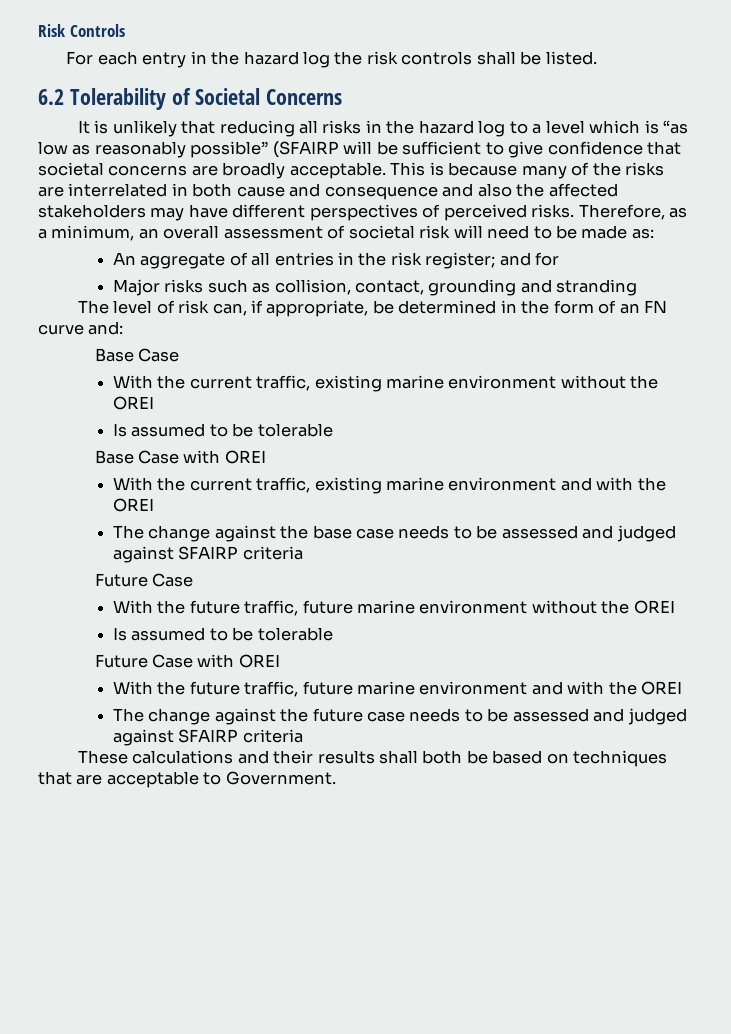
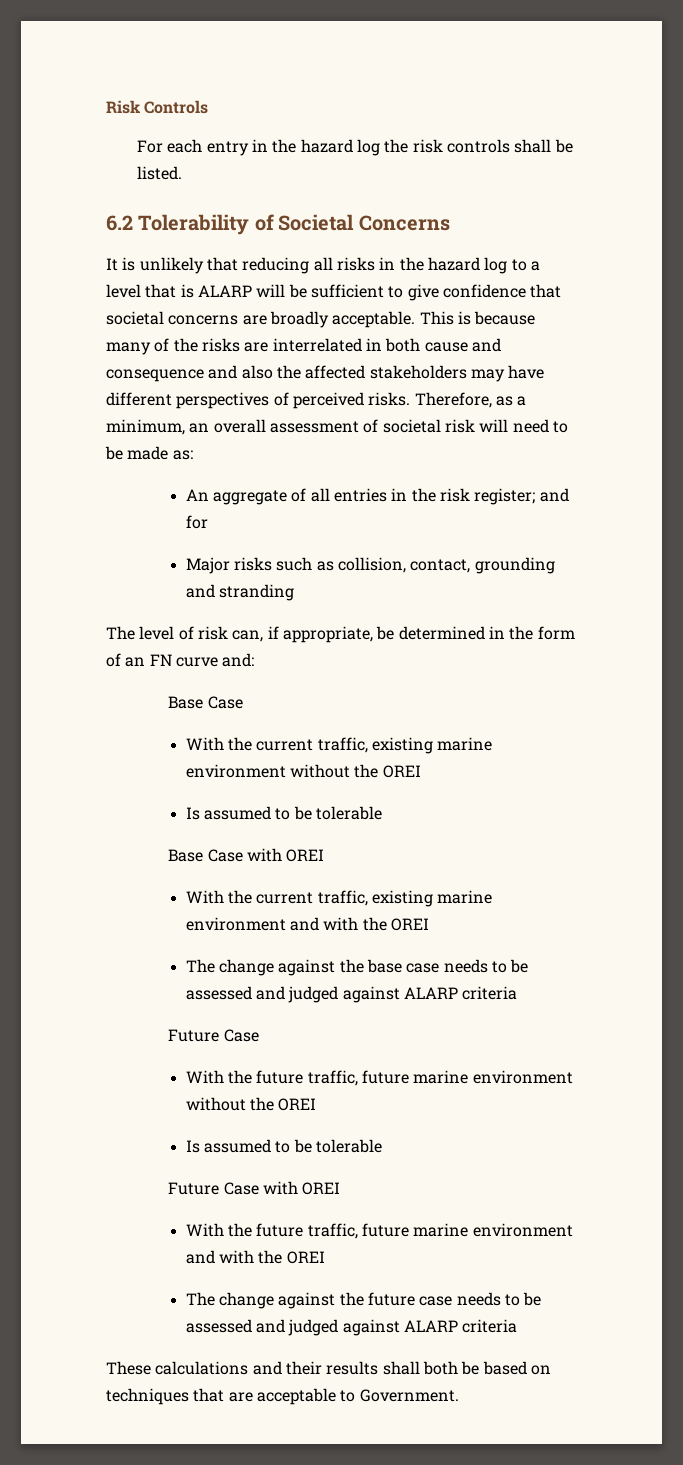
- It is unlikely that reducing all risks in the hazard log to a level which is “as low as reasonably possible” (SFAIRP will be sufficient to give confidence that societal concerns are broadly acceptable.
+ It is unlikely that reducing all risks in the hazard log to a level that is ALARP will be sufficient to give confidence that societal concerns are broadly acceptable.
- The change against the base case needs to be assessed and judged against SFAIRP criteria
+ The change against the base case needs to be assessed and judged against ALARP criteria
- The change against the future case needs to be assessed and judged against SFAIRP criteria
+ The change against the future case needs to be assessed and judged against ALARP criteria

